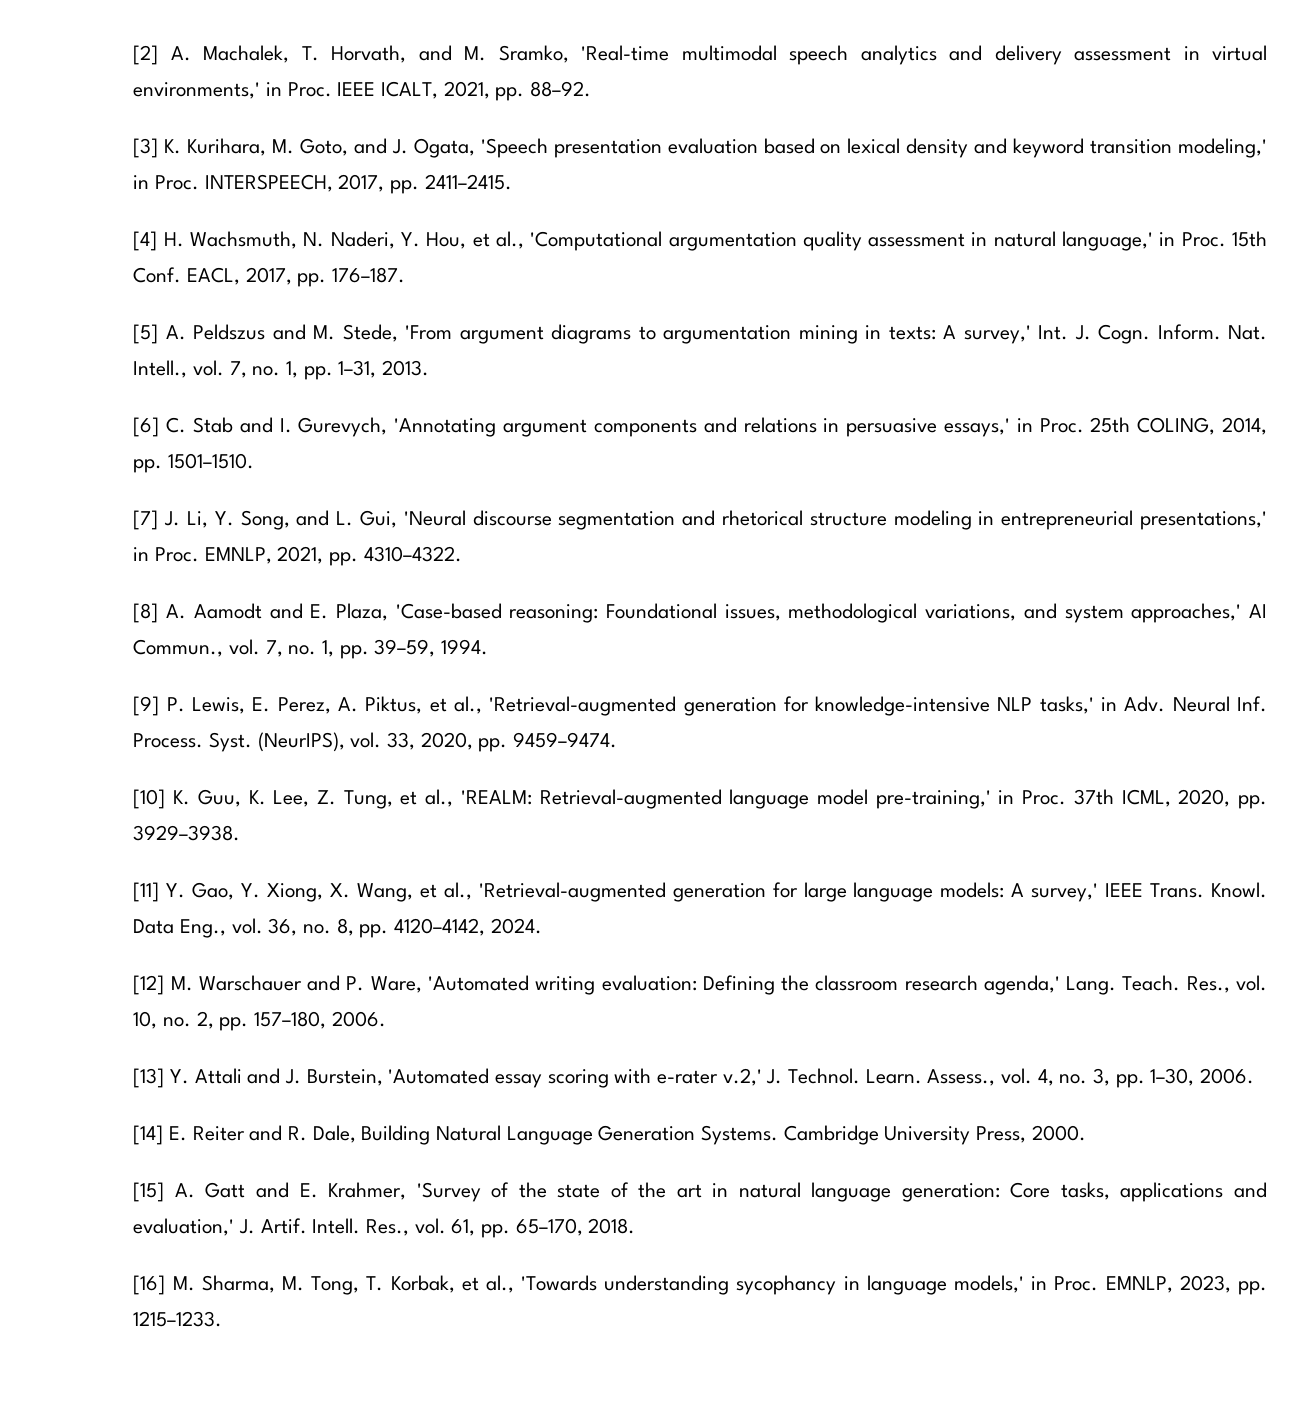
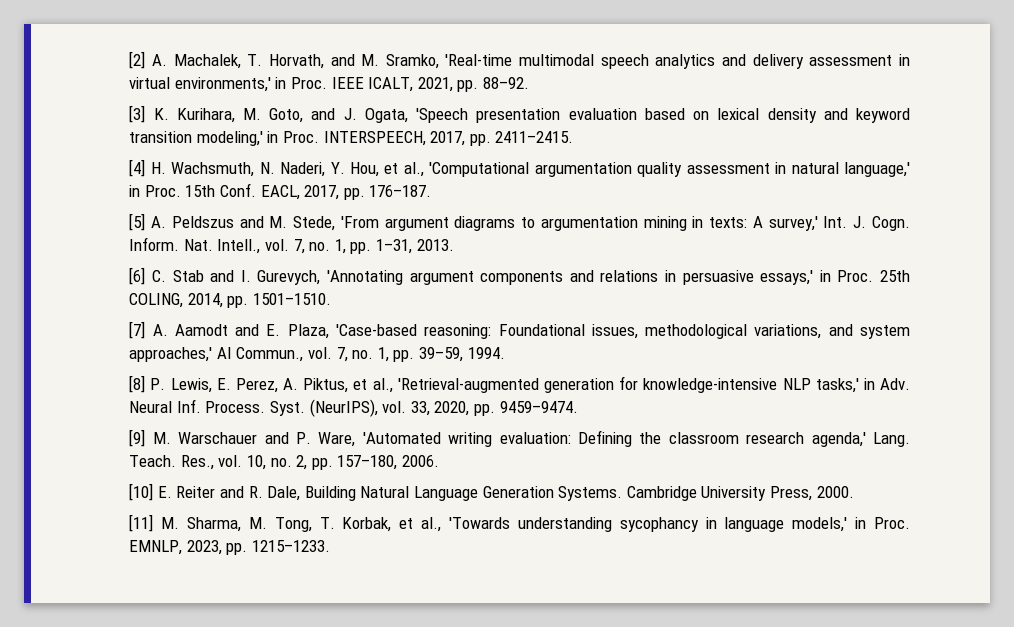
- [7] J. Li, Y. Song, and L. Gui, 'Neural discourse segmentation and rhetorical structure modeling in entrepreneurial presentations,' in Proc. EMNLP, 2021, pp. 4310–4322.
- [8] A. Aamodt and E. Plaza, 'Case-based reasoning: Foundational issues, methodological variations, and system approaches,' AI Commun., vol. 7, no. 1, pp. 39–59, 1994.
+ [7] A. Aamodt and E. Plaza, 'Case-based reasoning: Foundational issues, methodological variations, and system approaches,' AI Commun., vol. 7, no. 1, pp. 39–59, 1994.
- [9] P. Lewis, E. Perez, A. Piktus, et al., 'Retrieval-augmented generation for knowledge-intensive NLP tasks,' in Adv. Neural Inf. Process.
+ [8] P. Lewis, E. Perez, A. Piktus, et al., 'Retrieval-augmented generation for knowledge-intensive NLP tasks,' in Adv. Neural Inf. Process.
- [10] K. Guu, K. Lee, Z. Tung, et al., 'REALM: Retrieval-augmented language model pre-training,' in Proc. 37th ICML, 2020, pp. 3929–3938.
- [11] Y. Gao, Y. Xiong, X. Wang, et al., 'Retrieval-augmented generation for large language models: A survey,' IEEE Trans. Knowl. Data Eng., vol. 36, no. 8, pp. 4120–4142, 2024.
- [12] M. Warschauer and P. Ware, 'Automated writing evaluation: Defining the classroom research agenda,' Lang.
+ [9] M. Warschauer and P. Ware, 'Automated writing evaluation: Defining the classroom research agenda,' Lang.
- [13] Y. Attali and J. Burstein, 'Automated essay scoring with e-rater v.2,' J. Technol. Learn. Assess., vol. 4, no. 3, pp. 1–30, 2006.
- [14] E. Reiter and R. Dale, Building Natural Language Generation Systems.
+ [10] E. Reiter and R. Dale, Building Natural Language Generation Systems.
- [15] A. Gatt and E. Krahmer, 'Survey of the state of the art in natural language generation: Core tasks, applications and evaluation,' J. Artif. Intell. Res., vol. 61, pp. 65–170, 2018.
- [16] M. Sharma, M. Tong, T. Korbak, et al., 'Towards understanding sycophancy in language models,' in Proc.
+ [11] M. Sharma, M. Tong, T. Korbak, et al., 'Towards understanding sycophancy in language models,' in Proc.

